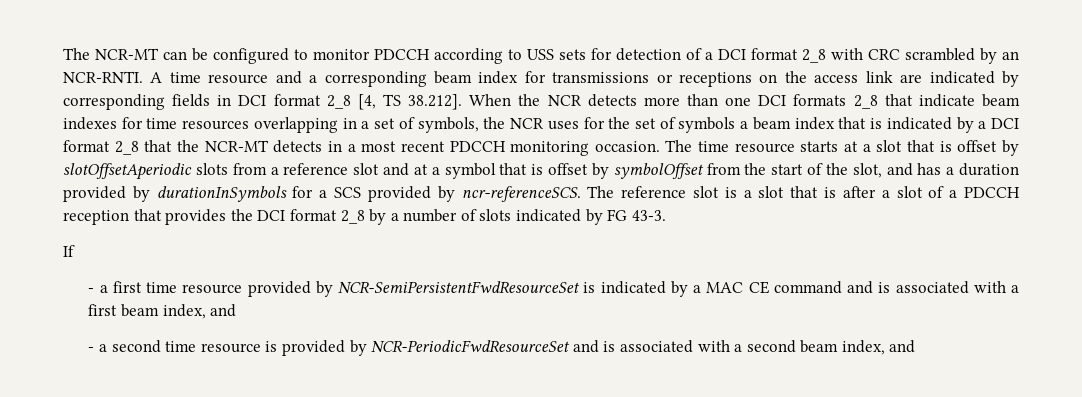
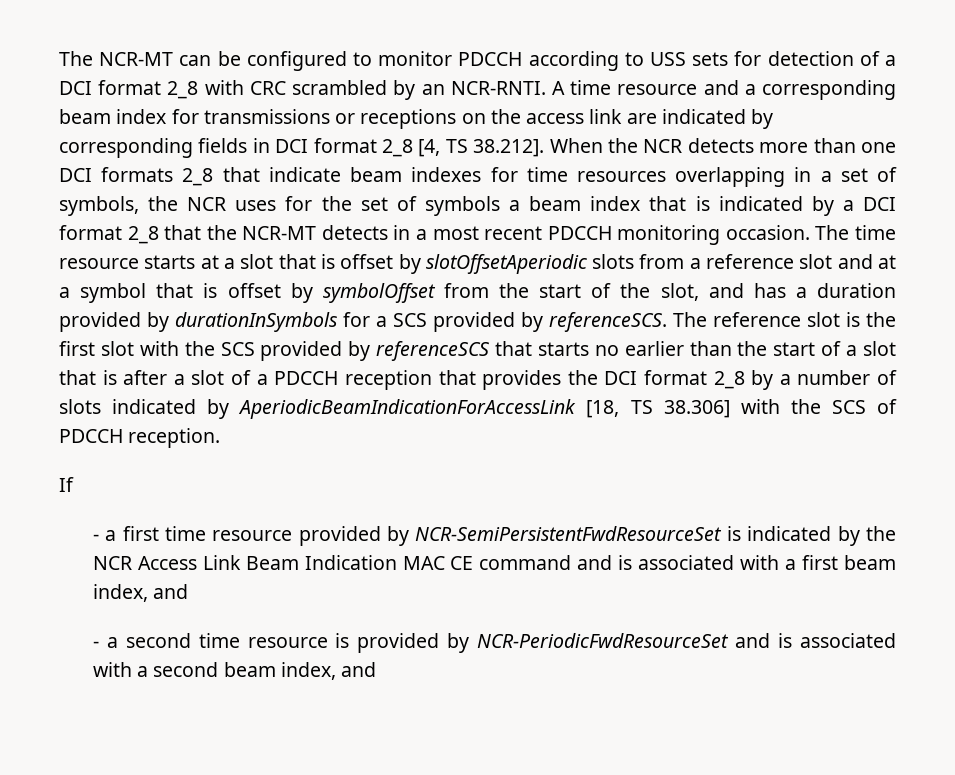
- The time resource starts at a slot that is offset by slotOffsetAperiodic slots from a reference slot and at a symbol that is offset by symbolOffset from the start of the slot, and has a duration provided by durationInSymbols for a SCS provided by ncr-referenceSCS.
+ The time resource starts at a slot that is offset by slotOffsetAperiodic slots from a reference slot and at a symbol that is offset by symbolOffset from the start of the slot, and has a duration provided by durationInSymbols for a SCS provided by referenceSCS.
- The reference slot is a slot that is after a slot of a PDCCH reception that provides the DCI format 2_8 by a number of slots indicated by FG 43-3.
+ The reference slot is the first slot with the SCS provided by referenceSCS that starts no earlier than the start of a slot that is after a slot of a PDCCH reception that provides the DCI format 2_8 by a number of slots indicated by AperiodicBeamIndicationForAccessLink [18, TS 38.306] with the SCS of PDCCH reception.
- - a first time resource provided by NCR-SemiPersistentFwdResourceSet is indicated by a MAC CE command and is associated with a first beam index, and
+ - a first time resource provided by NCR-SemiPersistentFwdResourceSet is indicated by the NCR Access Link Beam Indication MAC CE command and is associated with a first beam index, and

